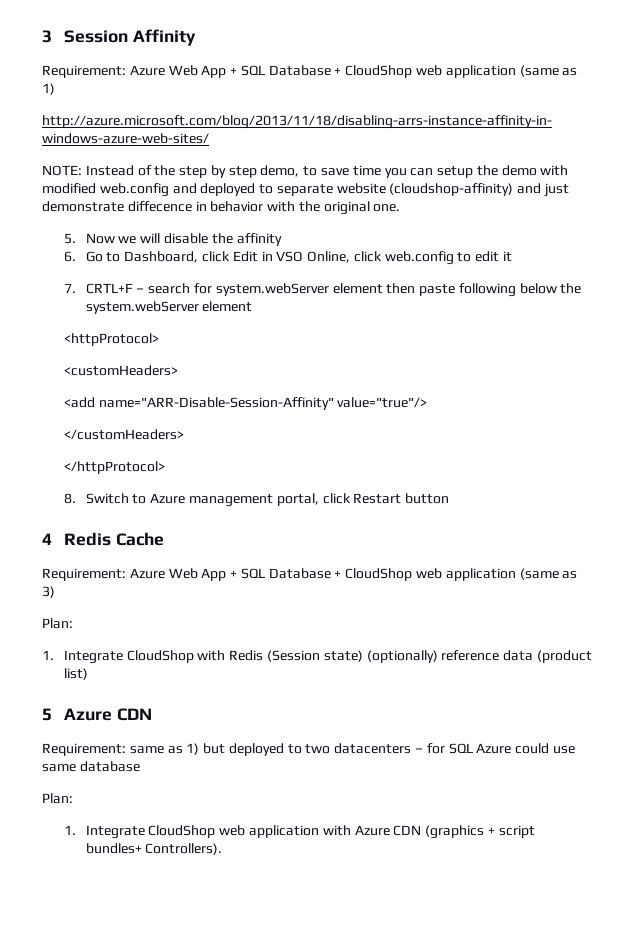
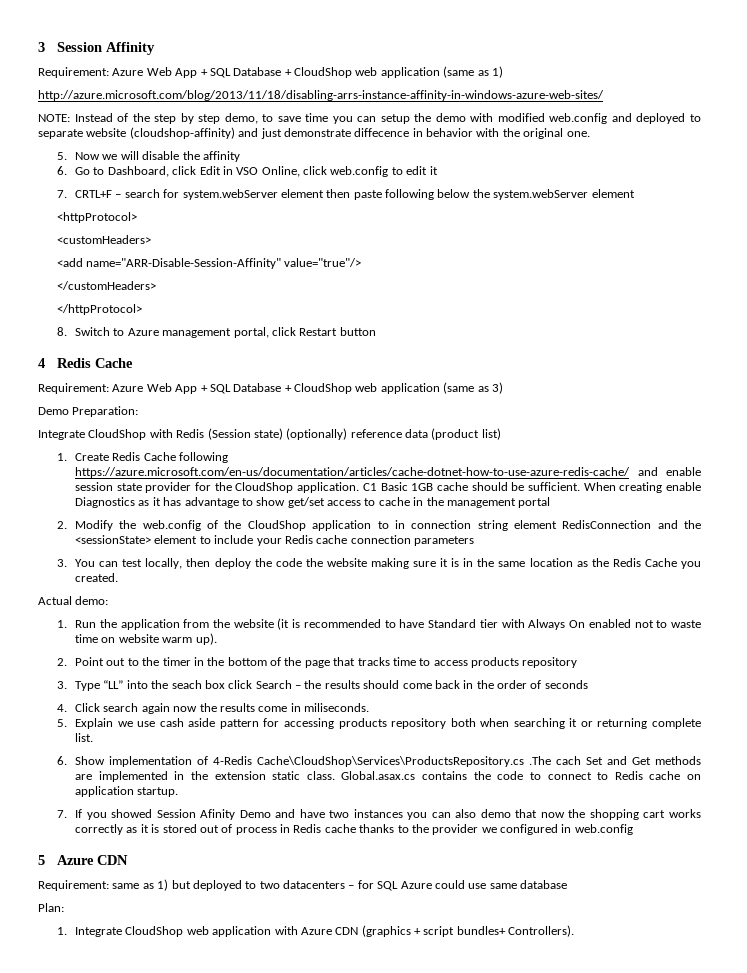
  Requirement: Azure Web App + SQL Database + CloudShop web application (same as 3)
- Plan:
- 1. Integrate CloudShop with Redis (Session state) (optionally) reference data (product list)
+ Demo Preparation:
+ Integrate CloudShop with Redis (Session state) (optionally) reference data (product list)
+ 1. Create Redis Cache following https://azure.microsoft.com/en-us/documentation/articles/cache-dotnet-how-to-use-azure-redis-cache/ and enable session state provider for the CloudShop application. C1 Basic 1GB cache should be sufficient. When creating enable Diagnostics as it has advantage to show get/set access to cache in the management portal
+ 2. Modify the web.config of the CloudShop application to in connection string element RedisConnection and the <sessionState> element to include your Redis cache connection parameters
+ 3. You can test locally, then deploy the code the website making sure it is in the same location as the Redis Cache you created.
+ Actual demo:
+ 1. Run the application from the website (it is recommended to have Standard tier with Always On enabled not to waste time on website warm up).
+ 2. Point out to the timer in the bottom of the page that tracks time to access products repository
+ 3. Type “LL” into the seach box click Search – the results should come back in the order of seconds
+ 4. Click search again now the results come in miliseconds.
+ 5. Explain we use cash aside pattern for accessing products repository both when searching it or returning complete list.
+ 6. Show implementation of 4-Redis Cache\CloudShop\Services\ProductsRepository.cs .The cach Set and Get methods are implemented in the extension static class. Global.asax.cs contains the code to connect to Redis cache on application startup.
+ 7. If you showed Session Afinity Demo and have two instances you can also demo that now the shopping cart works correctly as it is stored out of process in Redis cache thanks to the provider we configured in web.config

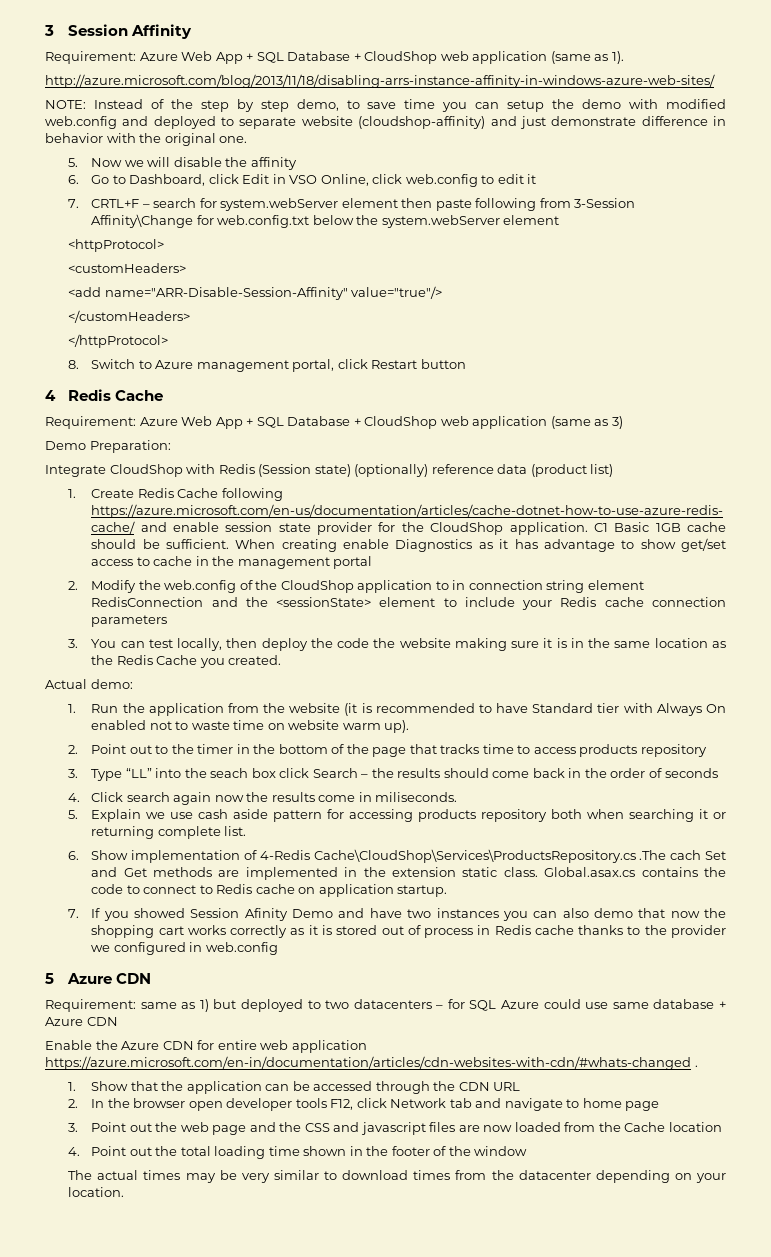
- Requirement: Azure Web App + SQL Database + CloudShop web application (same as 1)
+ Requirement: Azure Web App + SQL Database + CloudShop web application (same as 1).
- NOTE: Instead of the step by step demo, to save time you can setup the demo with modified web.config and deployed to separate website (cloudshop-affinity) and just demonstrate diffecence in behavior with the original one.
+ NOTE: Instead of the step by step demo, to save time you can setup the demo with modified web.config and deployed to separate website (cloudshop-affinity) and just demonstrate difference in behavior with the original one.
- 7. CRTL+F – search for system.webServer element then paste following below the system.webServer element
+ 7. CRTL+F – search for system.webServer element then paste following from 3-Session Affinity\Change for web.config.txt below the system.webServer element
- Requirement: same as 1) but deployed to two datacenters – for SQL Azure could use same database
- Plan:
- 1. Integrate CloudShop web application with Azure CDN (graphics + script bundles+ Controllers).
+ Requirement: same as 1) but deployed to two datacenters – for SQL Azure could use same database + Azure CDN
+ Enable the Azure CDN for entire web application https://azure.microsoft.com/en-in/documentation/articles/cdn-websites-with-cdn/#whats-changed .
+ 1. Show that the application can be accessed through the CDN URL
+ 2. In the browser open developer tools F12, click Network tab and navigate to home page
+ 3. Point out the web page and the CSS and javascript files are now loaded from the Cache location
+ 4. Point out the total loading time shown in the footer of the window
+ The actual times may be very similar to download times from the datacenter depending on your location.

